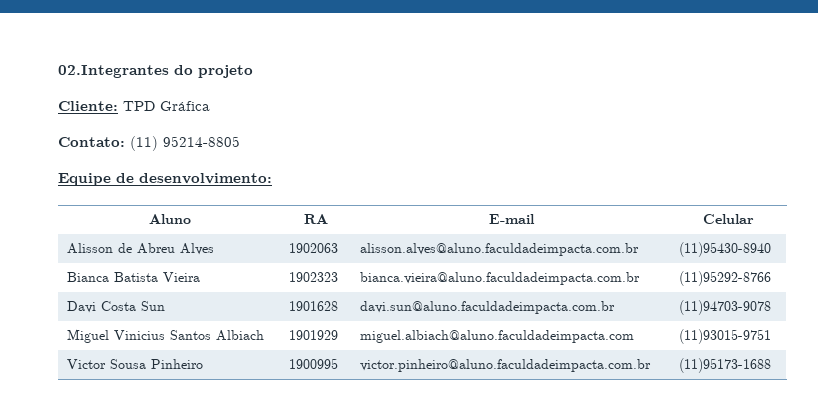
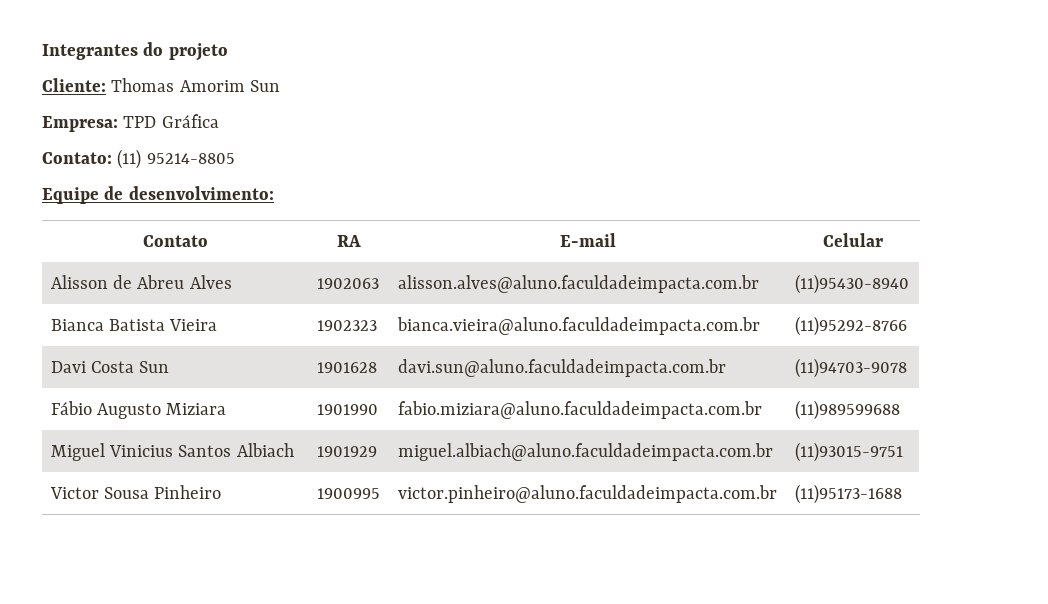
- 02.Integrantes do projeto
+ Integrantes do projeto
- Cliente: TPD Gráfica
+ Cliente: Thomas Amorim Sun
+ Empresa: TPD Gráfica
- Aluno | RA | E-mail | Celular
+ Contato | RA | E-mail | Celular
+ Fábio Augusto Miziara | 1901990 | fabio.miziara@aluno.faculdadeimpacta.com.br | (11)989599688
- Miguel Vinicius Santos Albiach | 1901929 | miguel.albiach@aluno.faculdadeimpacta.com | (11)93015-9751
+ Miguel Vinicius Santos Albiach | 1901929 | miguel.albiach@aluno.faculdadeimpacta.com.br | (11)93015-9751

